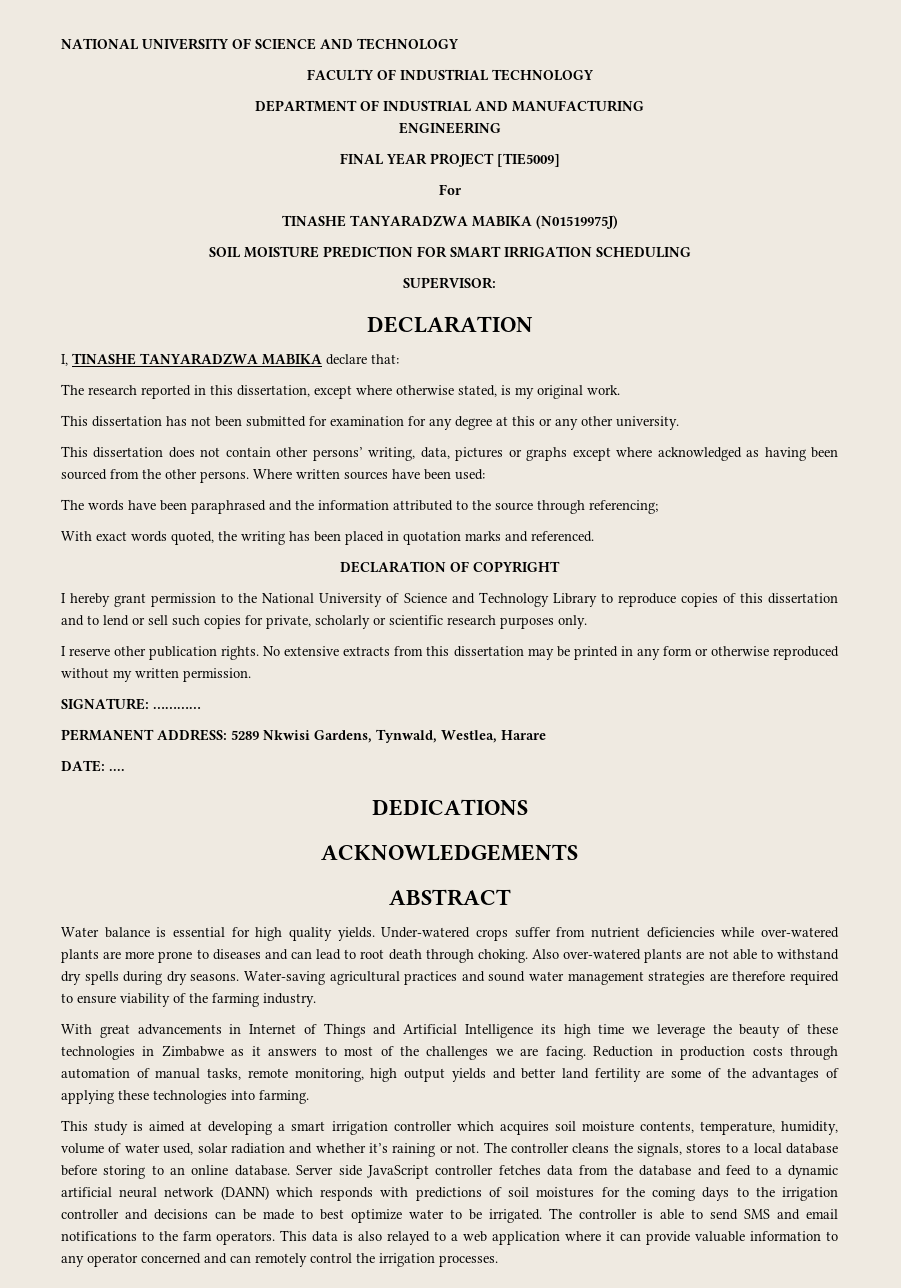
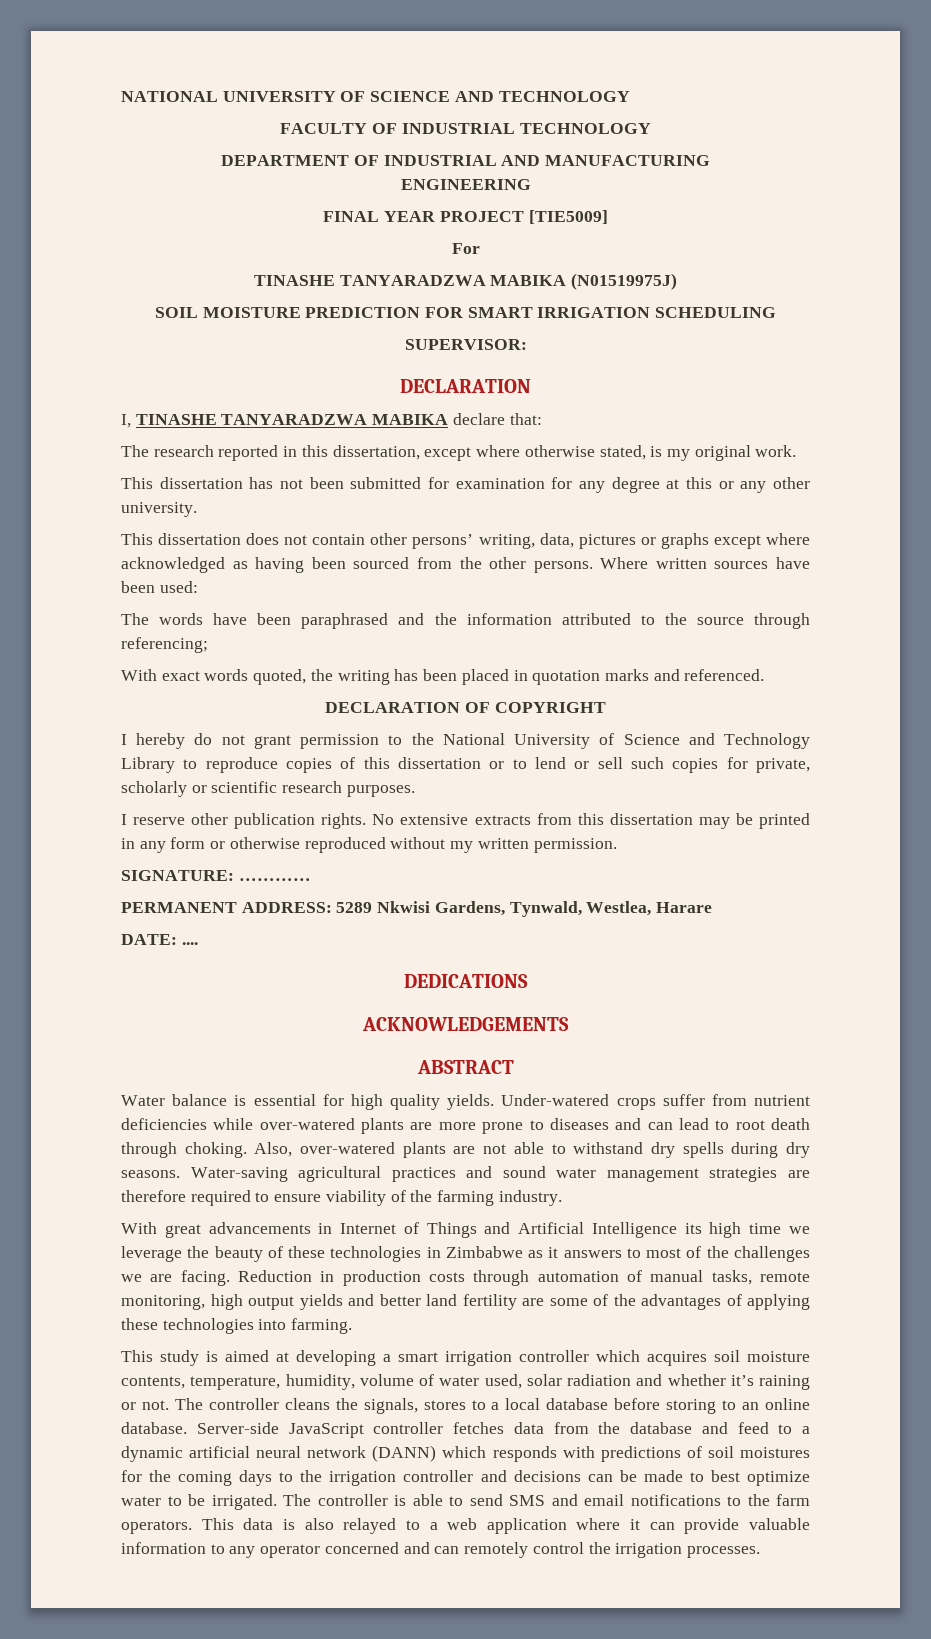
- I hereby grant permission to the National University of Science and Technology Library to reproduce copies of this dissertation and to lend or sell such copies for private, scholarly or scientific research purposes only.
+ I hereby do not grant permission to the National University of Science and Technology Library to reproduce copies of this dissertation or to lend or sell such copies for private, scholarly or scientific research purposes.
- Also over-watered plants are not able to withstand dry spells during dry seasons.
+ Also, over-watered plants are not able to withstand dry spells during dry seasons.
- Server side JavaScript controller fetches data from the database and feed to a dynamic artificial neural network (DANN) which responds with predictions of soil moistures for the coming days to the irrigation controller and decisions can be made to best optimize water to be irrigated.
+ Server-side JavaScript controller fetches data from the database and feed to a dynamic artificial neural network (DANN) which responds with predictions of soil moistures for the coming days to the irrigation controller and decisions can be made to best optimize water to be irrigated.

